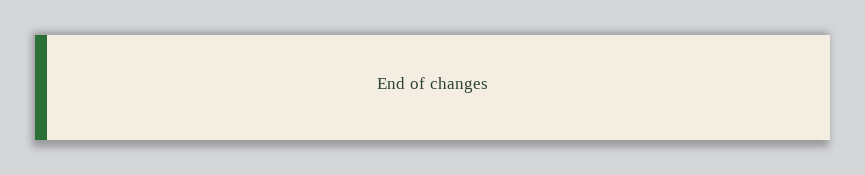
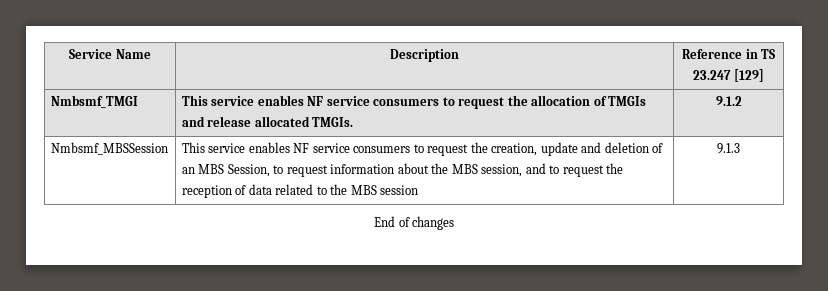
+ Service Name | Description | Reference in TS 23.247 [129]
+ Nmbsmf_TMGI | This service enables NF service consumers to request the allocation of TMGIs and release allocated TMGIs. | 9.1.2
+ Nmbsmf_MBSSession | This service enables NF service consumers to request the creation, update and deletion of an MBS Session, to request information about the MBS session, and to request the reception of data related to the MBS session | 9.1.3

